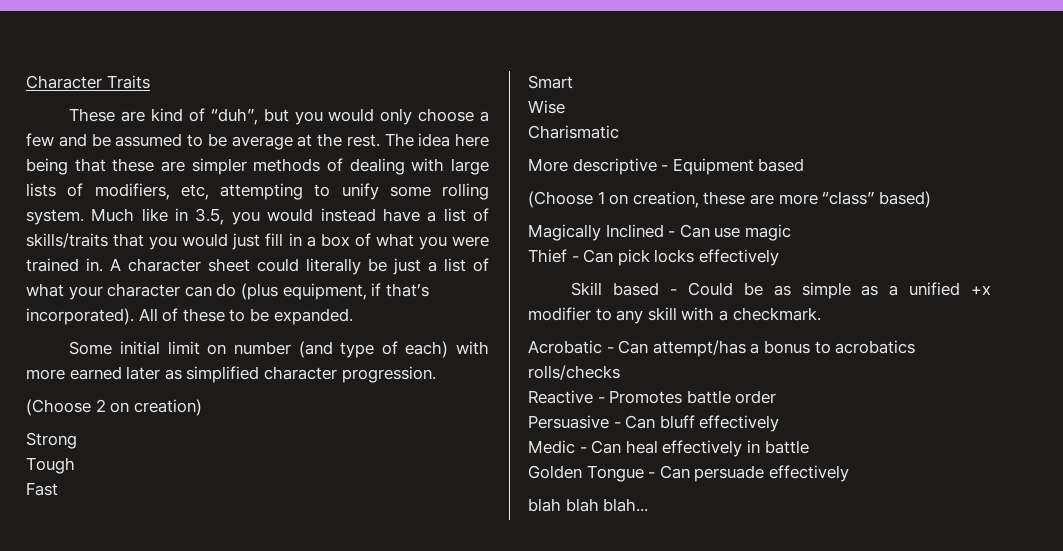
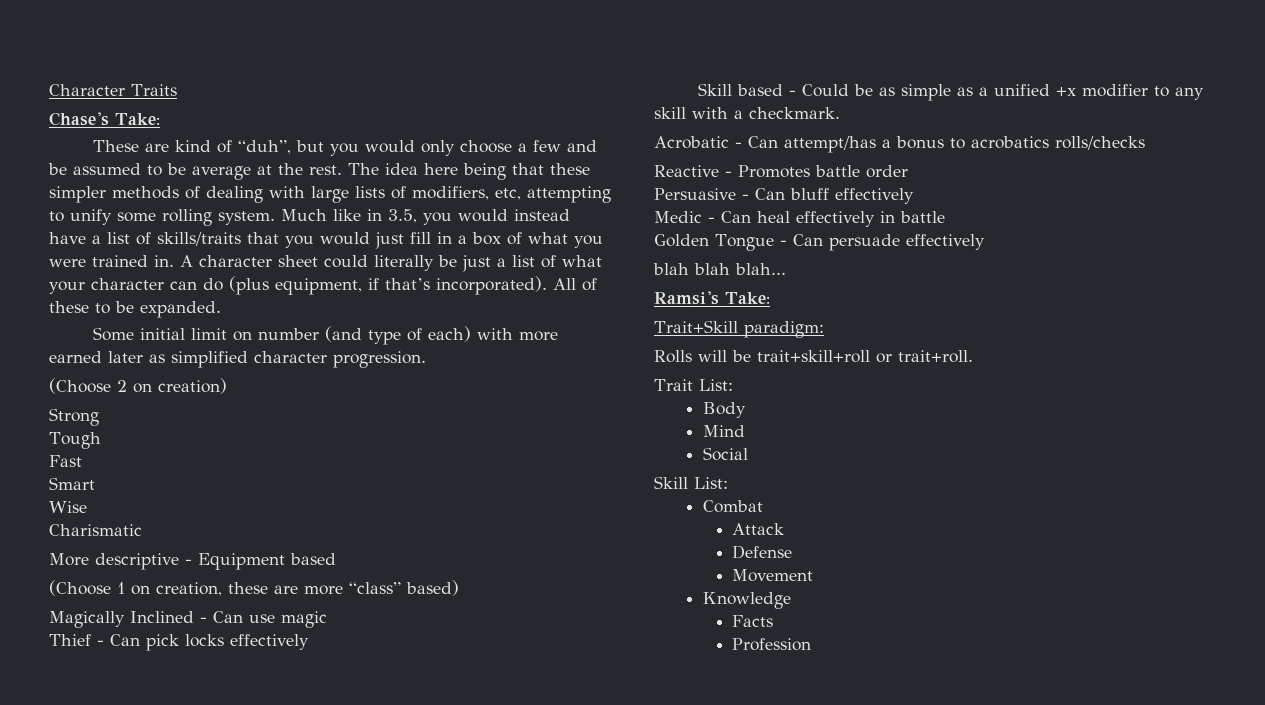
+ Chase's Take:
- The idea here being that these are simpler methods of dealing with large lists of modifiers, etc, attempting to unify some rolling system.
+ The idea here being that these simpler methods of dealing with large lists of modifiers, etc, attempting to unify some rolling system.
+ Ramsi's Take:
+ Trait+Skill paradigm:
+ Rolls will be trait+skill+roll or trait+roll.
+ Trait List:
+ Body
+ Mind
+ Social
+ Skill List:
+ Combat
+ Attack
+ Defense
+ Movement
+ Knowledge
+ Facts
+ Profession

